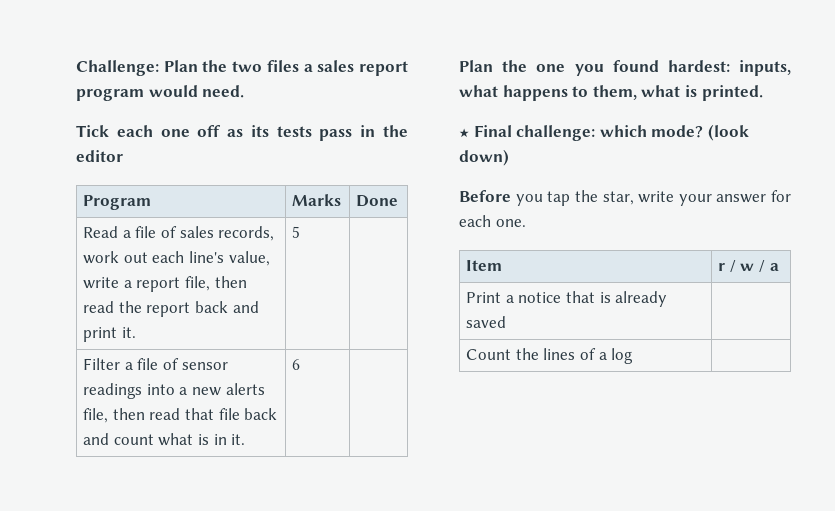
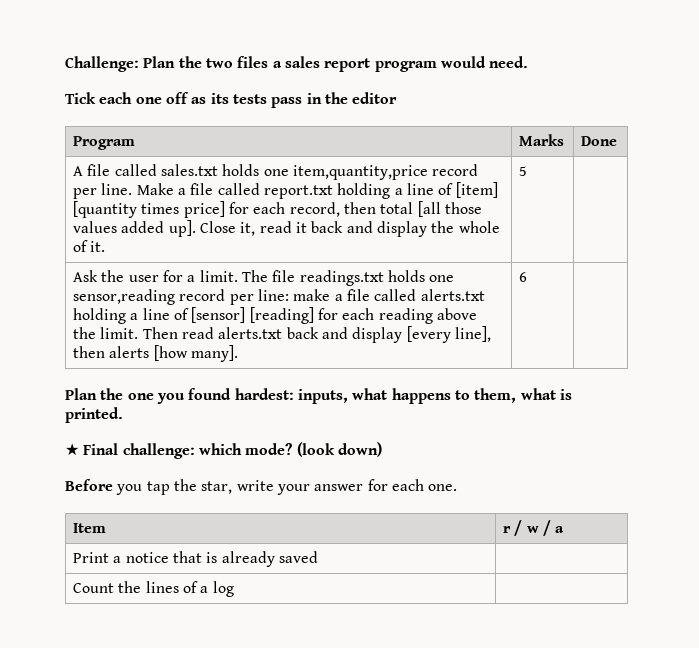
- Read a file of sales records, work out each line's value, write a report file, then read the report back and print it. | 5 |
- Filter a file of sensor readings into a new alerts file, then read that file back and count what is in it. | 6 |
+ A file called sales.txt holds one item,quantity,price record per line. Make a file called report.txt holding a line of [item] [quantity times price] for each record, then total [all those values added up]. Close it, read it back and display the whole of it. | 5 |
+ Ask the user for a limit. The file readings.txt holds one sensor,reading record per line: make a file called alerts.txt holding a line of [sensor] [reading] for each reading above the limit. Then read alerts.txt back and display [every line], then alerts [how many]. | 6

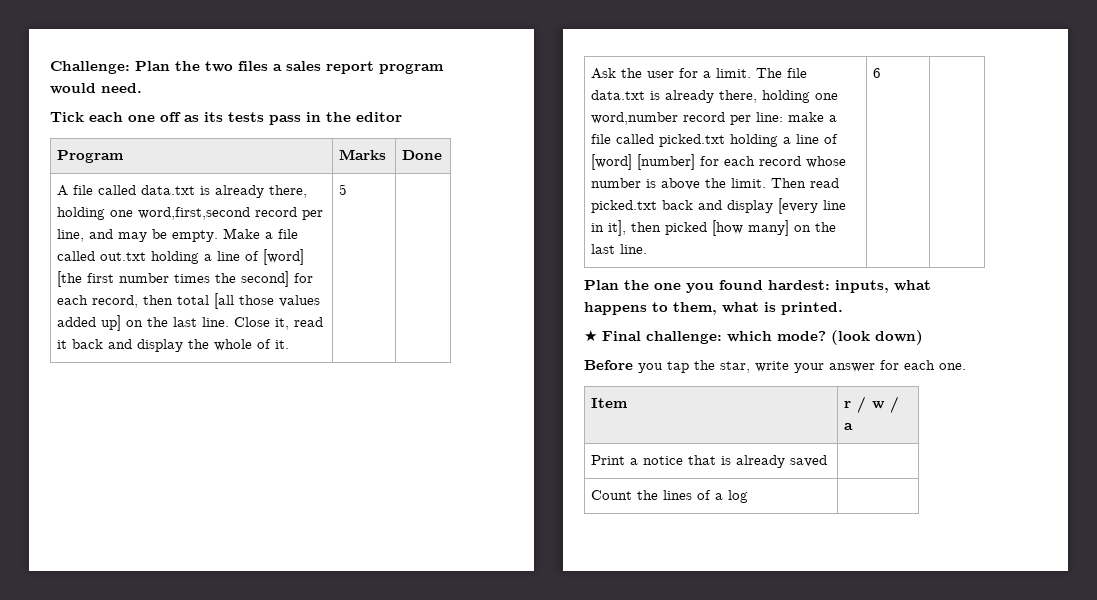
- A file called sales.txt holds one item,quantity,price record per line.
+ A file called data.txt is already there, holding one word,first,second record per line, and may be empty.
- Make a file called report.txt holding a line of [item] [quantity times price] for each record, then total [all those values added up].
+ Make a file called out.txt holding a line of [word] [the first number times the second] for each record, then total [all those values added up] on the last line.
- The file readings.txt holds one sensor,reading record per line: make a file called alerts.txt holding a line of [sensor] [reading] for each reading above the limit.
+ The file data.txt is already there, holding one word,number record per line: make a file called picked.txt holding a line of [word] [number] for each record whose number is above the limit.
- Then read alerts.txt back and display [every line], then alerts [how many].
+ Then read picked.txt back and display [every line in it], then picked [how many] on the last line.

